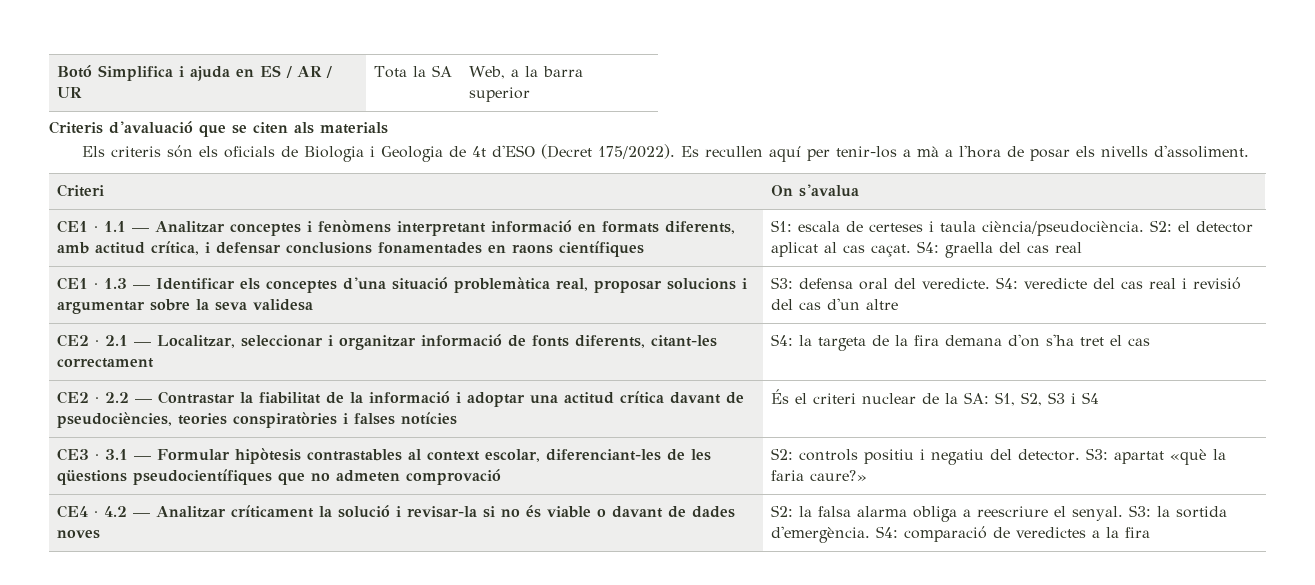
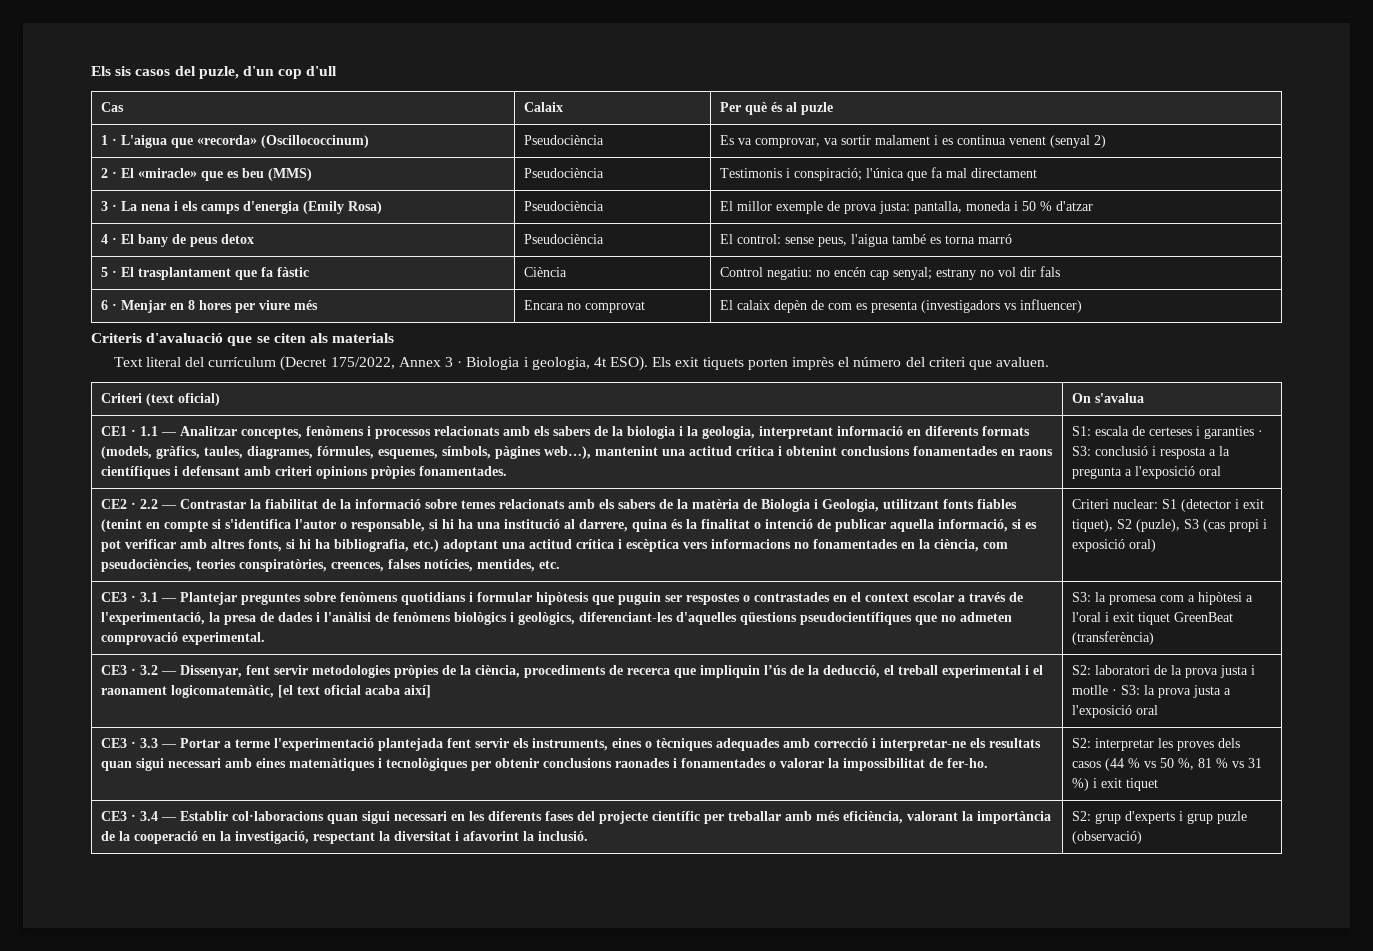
- Botó Simplifica i ajuda en ES / AR / UR | Tota la SA | Web, a la barra superior
+ Els sis casos del puzle, d'un cop d'ull
+ Cas | Calaix | Per què és al puzle
+ 1 · L'aigua que «recorda» (Oscillococcinum) | Pseudociència | Es va comprovar, va sortir malament i es continua venent (senyal 2)
+ 2 · El «miracle» que es beu (MMS) | Pseudociència | Testimonis i conspiració; l'única que fa mal directament
+ 3 · La nena i els camps d'energia (Emily Rosa) | Pseudociència | El millor exemple de prova justa: pantalla, moneda i 50 % d'atzar
+ 4 · El bany de peus detox | Pseudociència | El control: sense peus, l'aigua també es torna marró
+ 5 · El trasplantament que fa fàstic | Ciència | Control negatiu: no encén cap senyal; estrany no vol dir fals
+ 6 · Menjar en 8 hores per viure més | Encara no comprovat | El calaix depèn de com es presenta (investigadors vs influencer)
- Els criteris són els oficials de Biologia i Geologia de 4t d'ESO (Decret 175/2022). Es recullen aquí per tenir-los a mà a l'hora de posar els nivells d'assoliment.
- Criteri | On s'avalua
+ Text literal del currículum (Decret 175/2022, Annex 3 · Biologia i geologia, 4t ESO). Els exit tiquets porten imprès el número del criteri que avaluen.
+ Criteri (text oficial) | On s'avalua
- CE1 · 1.1 — Analitzar conceptes i fenòmens interpretant informació en formats diferents, amb actitud crítica, i defensar conclusions fonamentades en raons científiques
+ CE1 · 1.1 — Analitzar conceptes, fenòmens i processos relacionats amb els sabers de la biologia i la geologia, interpretant informació en diferents formats (models, gràfics, taules, diagrames, fórmules, esquemes, símbols, pàgines web…), mantenint una actitud crítica i obtenint conclusions fonamentades en raons científiques i defensant amb criteri opinions pròpies fonamentades.
- S1: escala de certeses i taula ciència/pseudociència. S2: el detector aplicat al cas caçat. S4: graella del cas real
- CE1 · 1.3 — Identificar els conceptes d'una situació problemàtica real, proposar solucions i argumentar sobre la seva validesa | S3: defensa oral del veredicte. S4: veredicte del cas real i revisió del cas d'un altre
- CE2 · 2.1 — Localitzar, seleccionar i organitzar informació de fonts diferents, citant-les correctament | S4: la targeta de la fira demana d'on s'ha tret el cas
+ S1: escala de certeses i garanties · S3: conclusió i resposta a la pregunta a l'exposició oral
- CE2 · 2.2 — Contrastar la fiabilitat de la informació i adoptar una actitud crítica davant de pseudociències, teories conspiratòries i falses notícies | És el criteri nuclear de la SA: S1, S2, S3 i S4
- CE3 · 3.1 — Formular hipòtesis contrastables al context escolar, diferenciant-les de les qüestions pseudocientífiques que no admeten comprovació | S2: controls positiu i negatiu del detector. S3: apartat «què la faria caure?»
- CE4 · 4.2 — Analitzar críticament la solució i revisar-la si no és viable o davant de dades noves | S2: la falsa alarma obliga a reescriure el senyal. S3: la sortida d'emergència. S4: comparació de veredictes a la fira
+ CE2 · 2.2 — Contrastar la fiabilitat de la informació sobre temes relacionats amb els sabers de la matèria de Biologia i Geologia, utilitzant fonts fiables (tenint en compte si s'identifica l'autor o responsable, si hi ha una institució al darrere, quina és la finalitat o intenció de publicar aquella informació, si es pot verificar amb altres fonts, si hi ha bibliografia, etc.) adoptant una actitud crítica i escèptica vers informacions no fonamentades en la ciència, com pseudociències, teories conspiratòries, creences, falses notícies, mentides, etc. | Criteri nuclear: S1 (detector i exit tiquet), S2 (puzle), S3 (cas propi i exposició oral)
+ CE3 · 3.1 — Plantejar preguntes sobre fenòmens quotidians i formular hipòtesis que puguin ser respostes o contrastades en el context escolar a través de l'experimentació, la presa de dades i l'anàlisi de fenòmens biològics i geològics, diferenciant-les d'aquelles qüestions pseudocientífiques que no admeten comprovació experimental. | S3: la promesa com a hipòtesi a l'oral i exit tiquet GreenBeat (transferència)
+ CE3 · 3.2 — Dissenyar, fent servir metodologies pròpies de la ciència, procediments de recerca que impliquin l’ús de la deducció, el treball experimental i el raonament logicomatemàtic, [el text oficial acaba així] | S2: laboratori de la prova justa i motlle · S3: la prova justa a l'exposició oral
+ CE3 · 3.3 — Portar a terme l'experimentació plantejada fent servir els instruments, eines o tècniques adequades amb correcció i interpretar-ne els resultats quan sigui necessari amb eines matemàtiques i tecnològiques per obtenir conclusions raonades i fonamentades o valorar la impossibilitat de fer-ho. | S2: interpretar les proves dels casos (44 % vs 50 %, 81 % vs 31 %) i exit tiquet
+ CE3 · 3.4 — Establir col·laboracions quan sigui necessari en les diferents fases del projecte científic per treballar amb més eficiència, valorant la importància de la cooperació en la investigació, respectant la diversitat i afavorint la inclusió. | S2: grup d'experts i grup puzle (observació)

